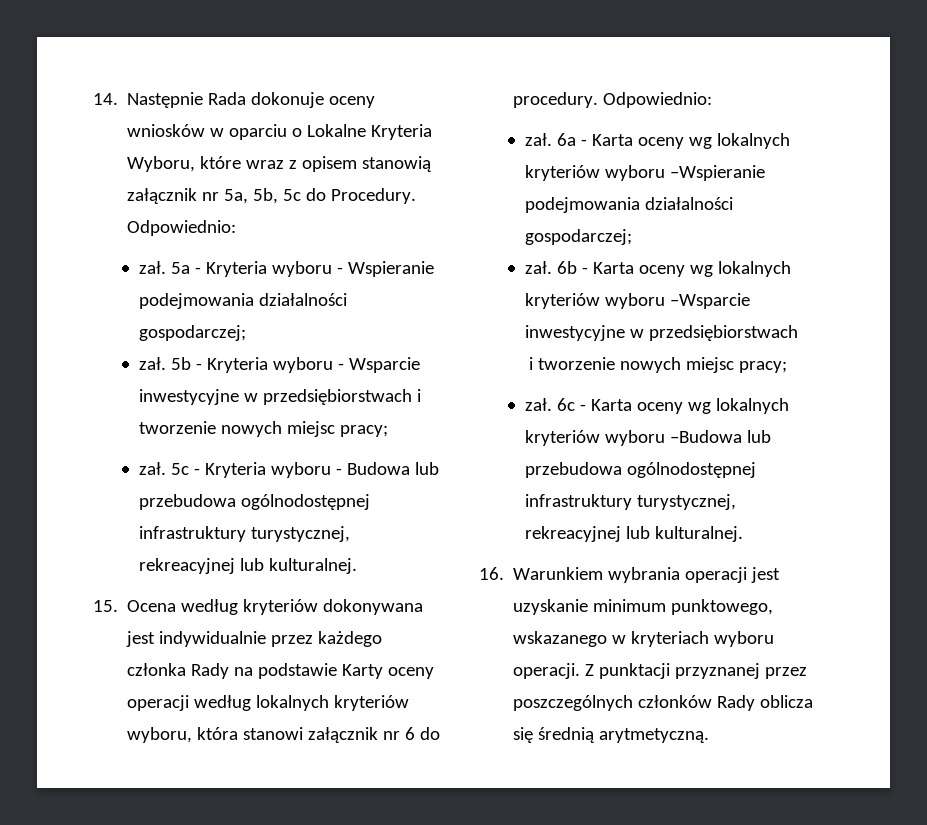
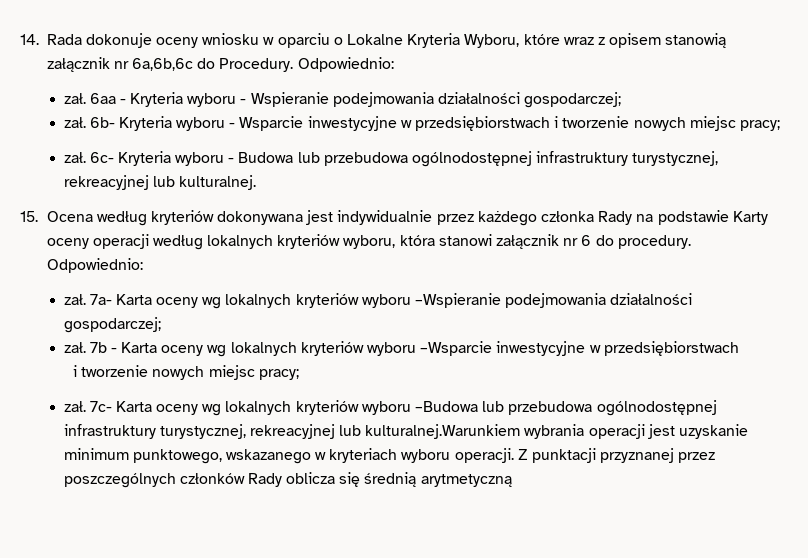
- 14. Następnie Rada dokonuje oceny wniosków w oparciu o Lokalne Kryteria Wyboru, które wraz z opisem stanowią załącznik nr 5a, 5b, 5c do Procedury.
+ 14. Rada dokonuje oceny wniosku w oparciu o Lokalne Kryteria Wyboru, które wraz z opisem stanowią załącznik nr 6a,6b,6c do Procedury.
- 5a - Kryteria wyboru - Wspieranie podejmowania działalności gospodarczej;
+ 6aa - Kryteria wyboru - Wspieranie podejmowania działalności gospodarczej;
- 5b - Kryteria wyboru - Wsparcie inwestycyjne w przedsiębiorstwach i tworzenie nowych miejsc pracy;
+ 6b- Kryteria wyboru - Wsparcie inwestycyjne w przedsiębiorstwach i tworzenie nowych miejsc pracy;
- 5c - Kryteria wyboru - Budowa lub przebudowa ogólnodostępnej infrastruktury turystycznej, rekreacyjnej lub kulturalnej.
+ 6c- Kryteria wyboru - Budowa lub przebudowa ogólnodostępnej infrastruktury turystycznej, rekreacyjnej lub kulturalnej.
- 6a - Karta oceny wg lokalnych kryteriów wyboru –Wspieranie podejmowania działalności gospodarczej;
+ 7a- Karta oceny wg lokalnych kryteriów wyboru –Wspieranie podejmowania działalności gospodarczej;
- 6b - Karta oceny wg lokalnych kryteriów wyboru –Wsparcie inwestycyjne w przedsiębiorstwach
+ 7b - Karta oceny wg lokalnych kryteriów wyboru –Wsparcie inwestycyjne w przedsiębiorstwach
- 6c - Karta oceny wg lokalnych kryteriów wyboru –Budowa lub przebudowa ogólnodostępnej infrastruktury turystycznej, rekreacyjnej lub kulturalnej.
- 16. Warunkiem wybrania operacji jest uzyskanie minimum punktowego, wskazanego w kryteriach wyboru operacji.
+ 7c- Karta oceny wg lokalnych kryteriów wyboru –Budowa lub przebudowa ogólnodostępnej infrastruktury turystycznej, rekreacyjnej lub kulturalnej.Warunkiem wybrania operacji jest uzyskanie minimum punktowego, wskazanego w kryteriach wyboru operacji.
- Z punktacji przyznanej przez poszczególnych członków Rady oblicza się średnią arytmetyczną.
+ Z punktacji przyznanej przez poszczególnych członków Rady oblicza się średnią arytmetyczną

